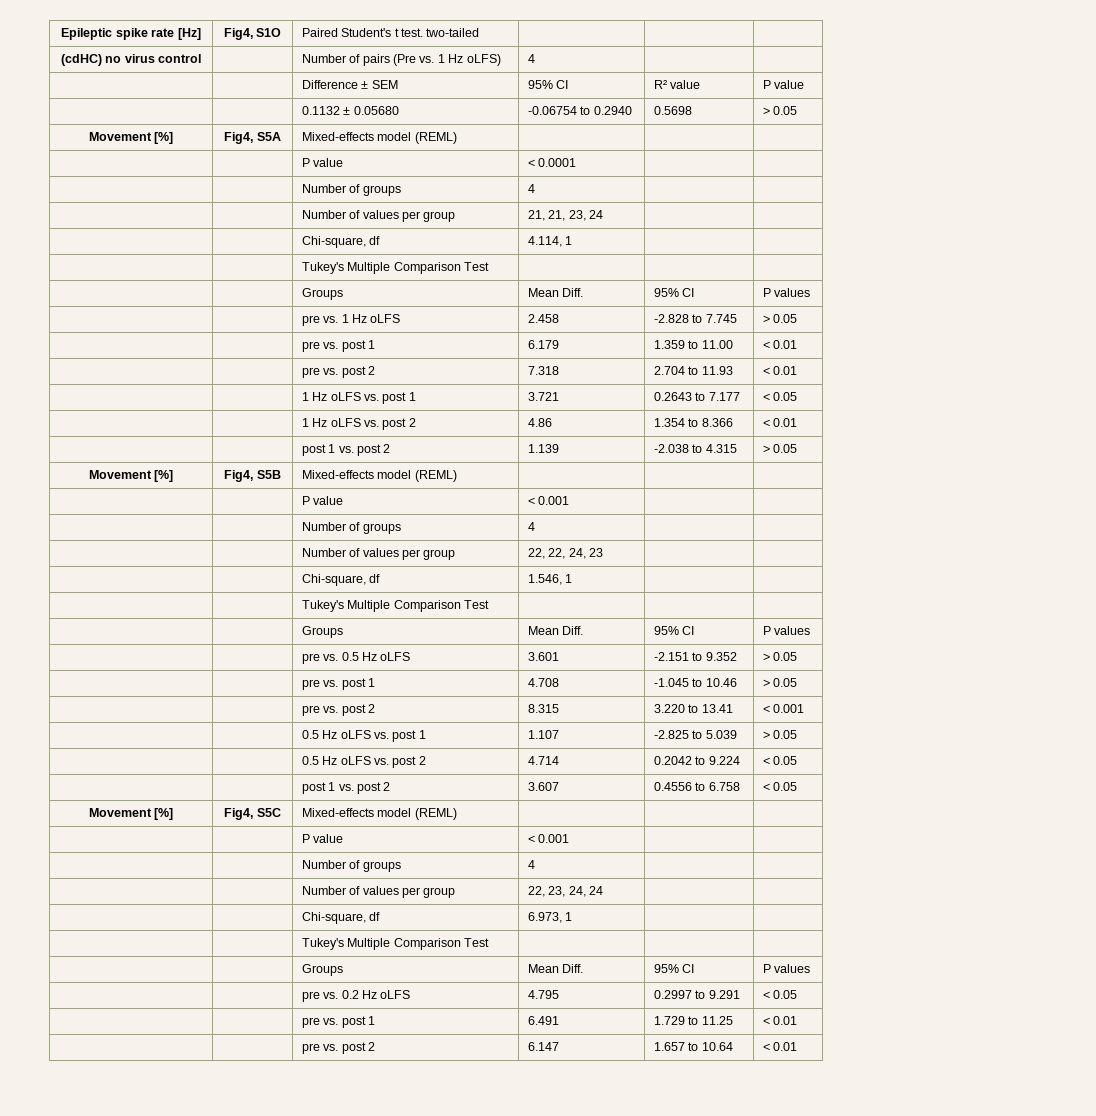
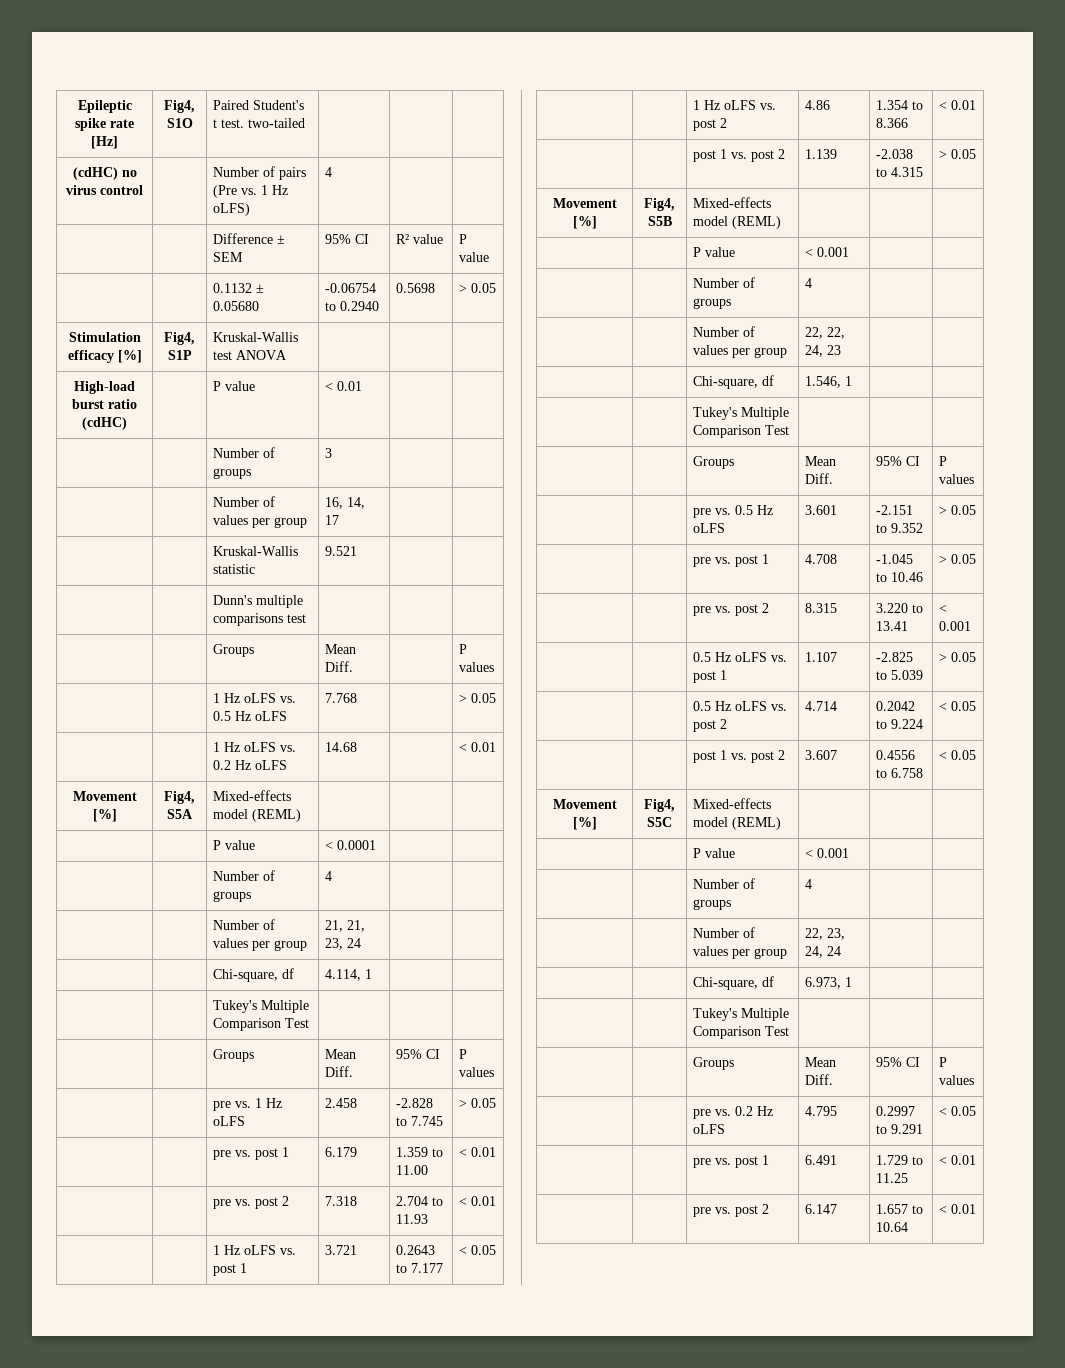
+ Stimulation efficacy [%] | Fig4, S1P | Kruskal-Wallis test ANOVA | | |
+ High-load burst ratio (cdHC) | | P value | < 0.01 | |
+ | | Number of groups | 3 | |
+ | | Number of values per group | 16, 14, 17 | |
+ | | Kruskal-Wallis statistic | 9.521 | |
+ | | Dunn's multiple comparisons test | | |
+ | | Groups | Mean Diff. | | P values
+ | | 1 Hz oLFS vs. 0.5 Hz oLFS | 7.768 | | > 0.05
+ | | 1 Hz oLFS vs. 0.2 Hz oLFS | 14.68 | | < 0.01

